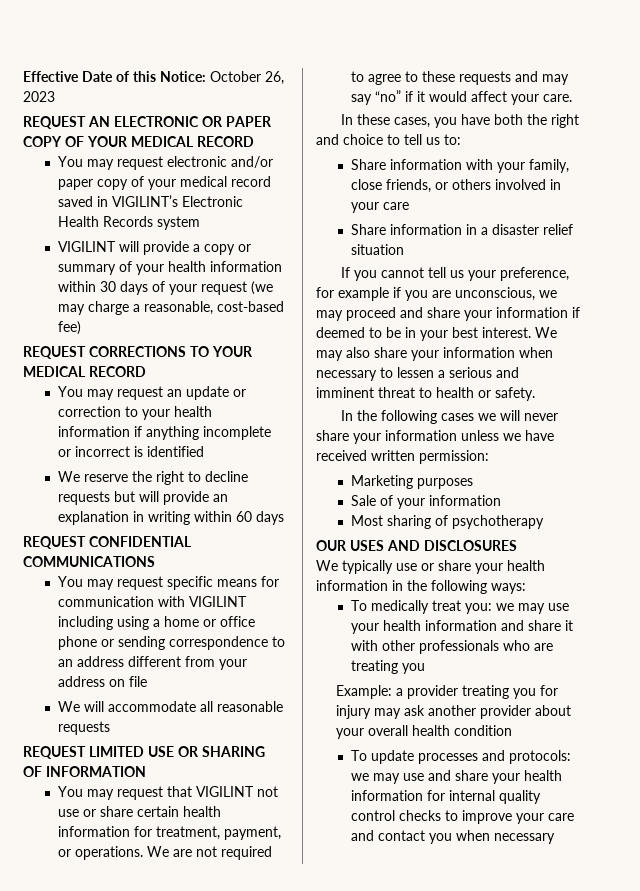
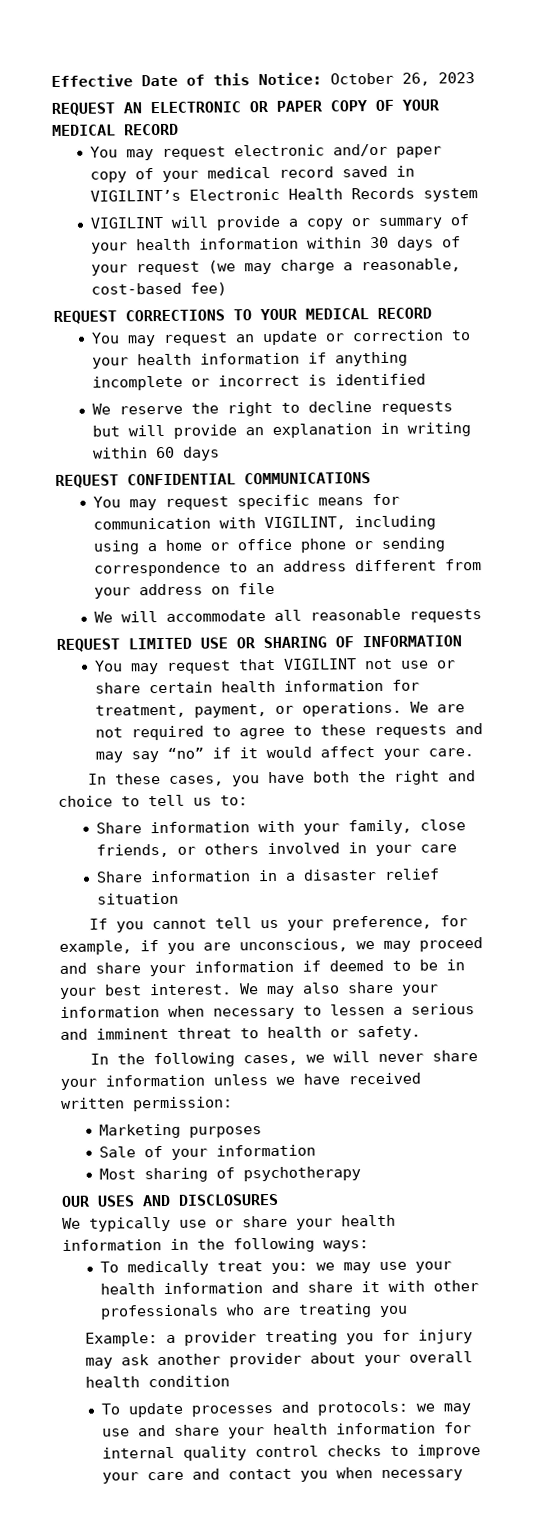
- You may request specific means for communication with VIGILINT including using a home or office phone or sending correspondence to an address different from your address on file
+ You may request specific means for communication with VIGILINT, including using a home or office phone or sending correspondence to an address different from your address on file
- If you cannot tell us your preference, for example if you are unconscious, we may proceed and share your information if deemed to be in your best interest.
+ If you cannot tell us your preference, for example, if you are unconscious, we may proceed and share your information if deemed to be in your best interest.
- In the following cases we will never share your information unless we have received written permission:
+ In the following cases, we will never share your information unless we have received written permission:

